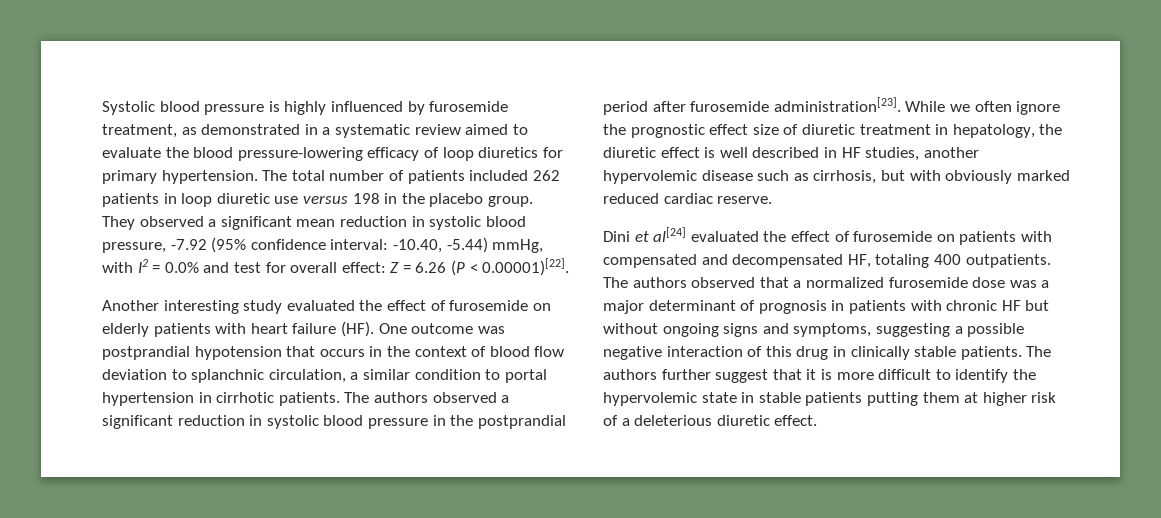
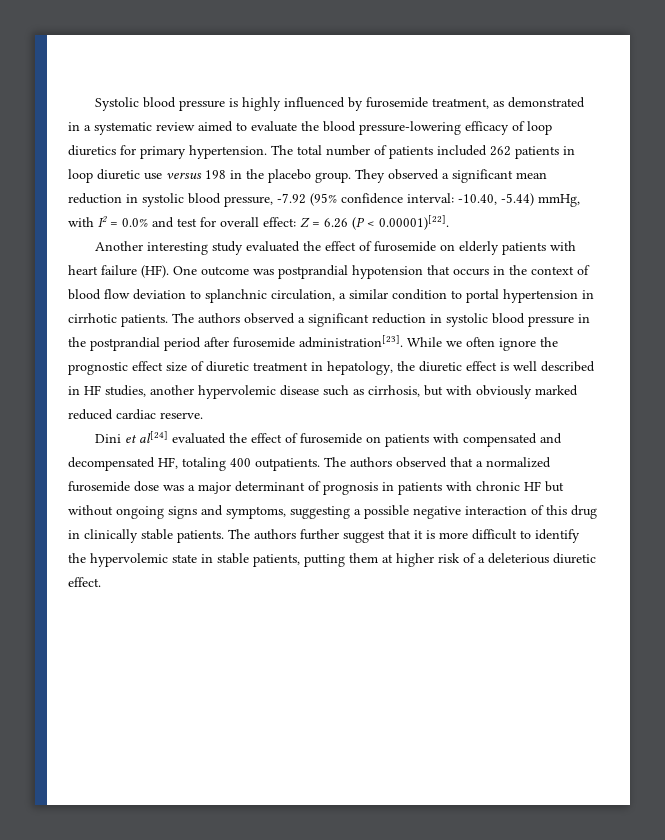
- The authors further suggest that it is more difficult to identify the hypervolemic state in stable patients putting them at higher risk of a deleterious diuretic effect.
+ The authors further suggest that it is more difficult to identify the hypervolemic state in stable patients, putting them at higher risk of a deleterious diuretic effect.

